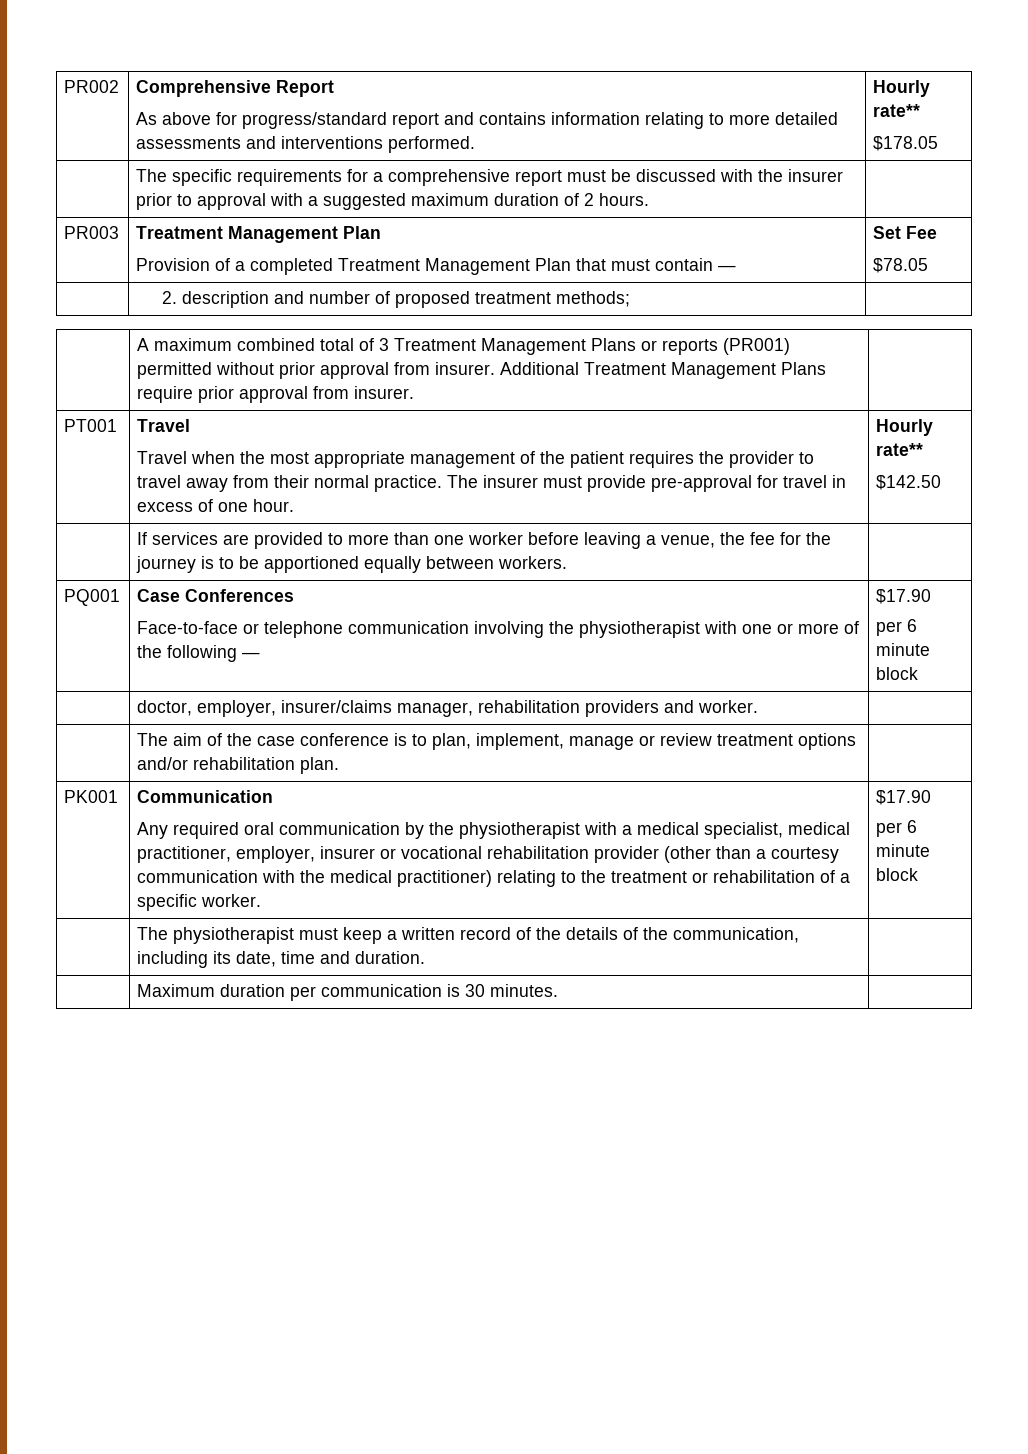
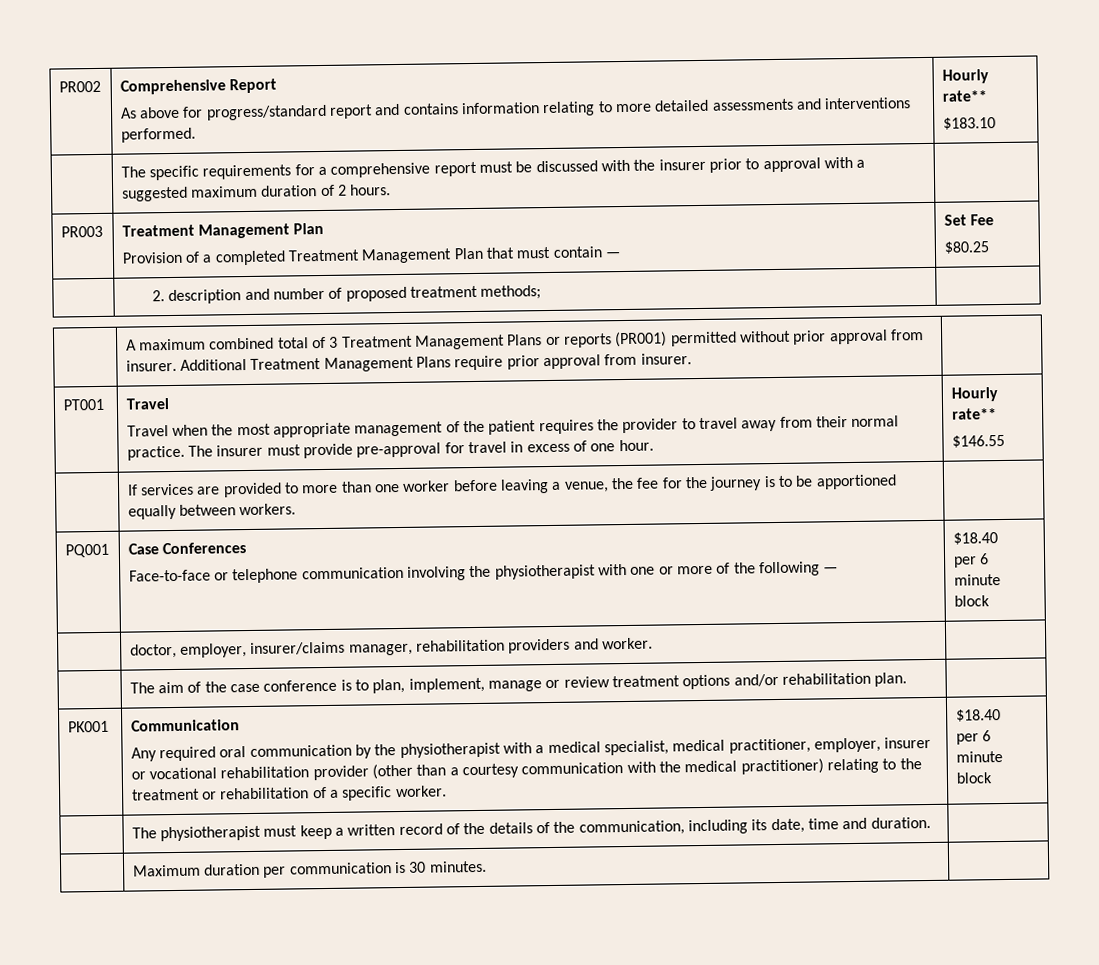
  PR002 | Comprehensive Report
  As above for progress/standard report and contains information relating to more detailed assessments and interventions performed. | Hourly rate**
- $178.05
+ $183.10
  PR003 | Treatment Management Plan
  Provision of a completed Treatment Management Plan that must contain — | Set Fee
- $78.05
+ $80.25
  PT001 | Travel
  Travel when the most appropriate management of the patient requires the provider to travel away from their normal practice. The insurer must provide pre-approval for travel in excess of one hour. | Hourly rate**
- $142.50
+ $146.55
  PQ001 | Case Conferences
- Face-to-face or telephone communication involving the physiotherapist with one or more of the following — | $17.90
+ Face-to-face or telephone communication involving the physiotherapist with one or more of the following — | $18.40
- Any required oral communication by the physiotherapist with a medical specialist, medical practitioner, employer, insurer or vocational rehabilitation provider (other than a courtesy communication with the medical practitioner) relating to the treatment or rehabilitation of a specific worker. | $17.90
+ Any required oral communication by the physiotherapist with a medical specialist, medical practitioner, employer, insurer or vocational rehabilitation provider (other than a courtesy communication with the medical practitioner) relating to the treatment or rehabilitation of a specific worker. | $18.40

